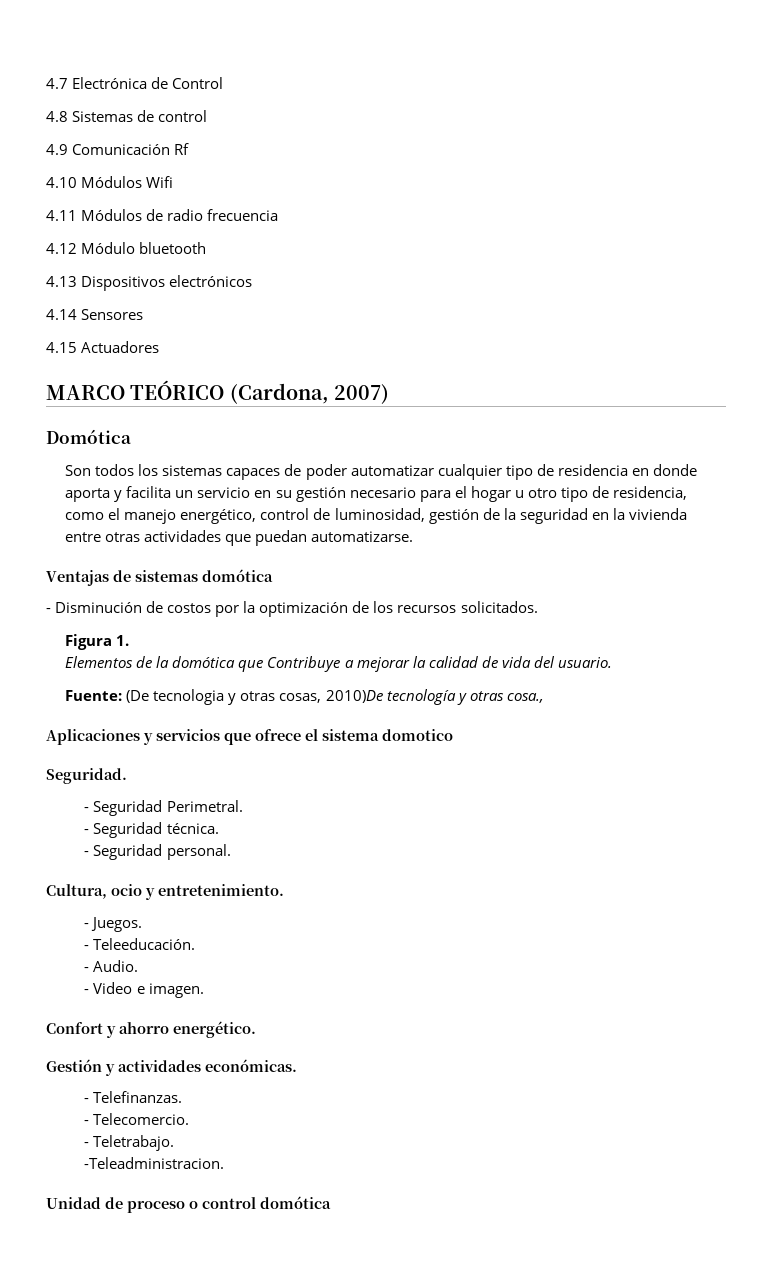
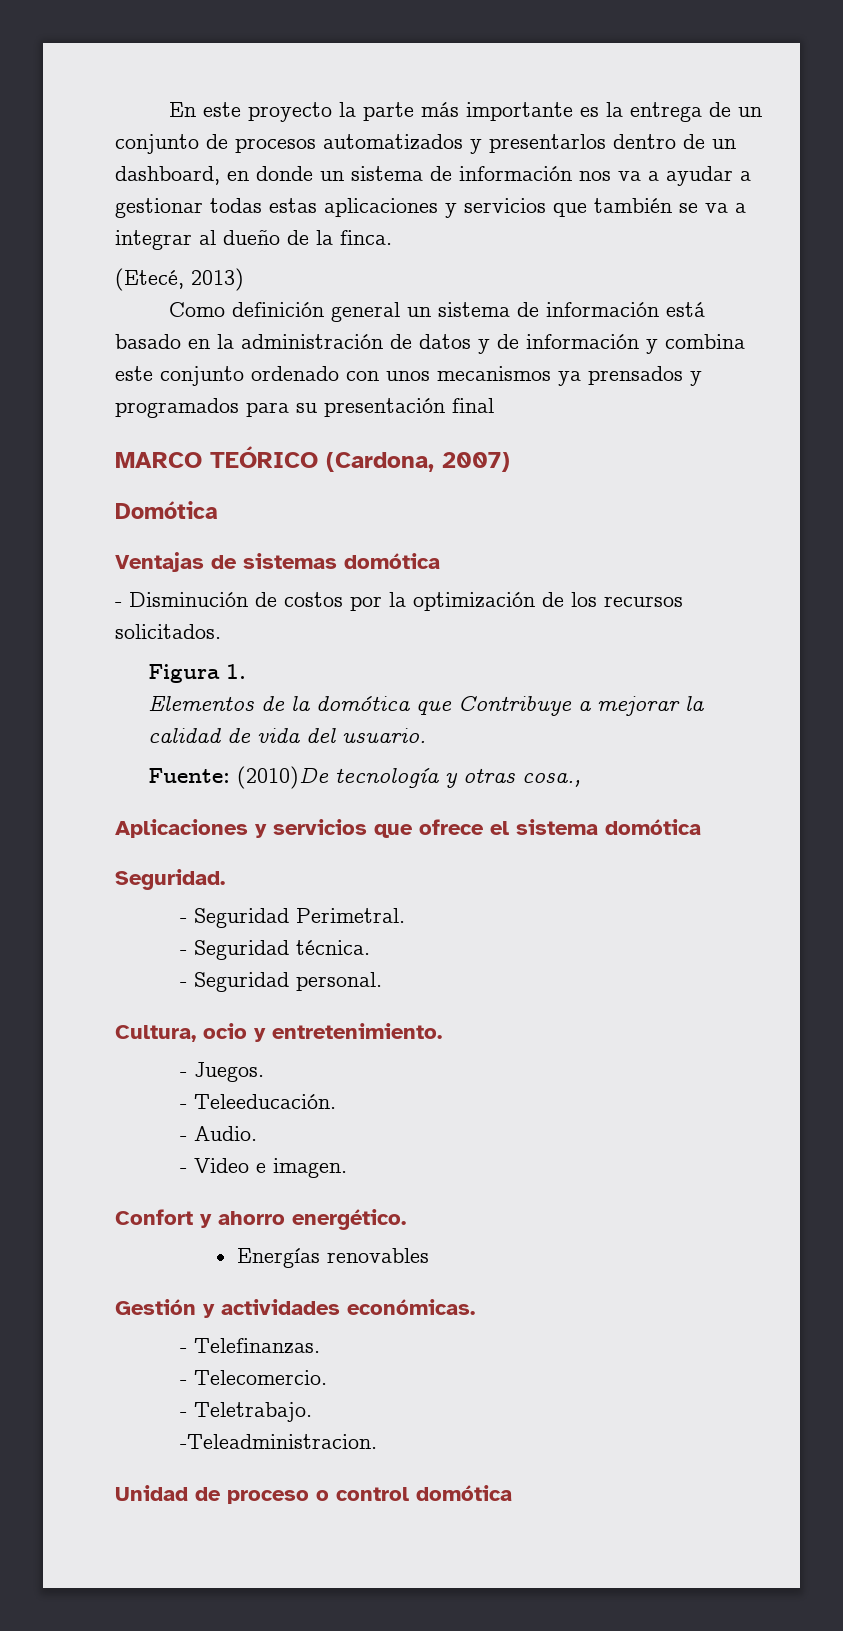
- 4.7 Electrónica de Control
- 4.8 Sistemas de control
- 4.9 Comunicación Rf
- 4.10 Módulos Wifi
- 4.11 Módulos de radio frecuencia
- 4.12 Módulo bluetooth
- 4.13 Dispositivos electrónicos
- 4.14 Sensores
- 4.15 Actuadores
+ En este proyecto la parte más importante es la entrega de un conjunto de procesos automatizados y presentarlos dentro de un dashboard, en donde un sistema de información nos va a ayudar a gestionar todas estas aplicaciones y servicios que también se va a integrar al dueño de la finca.
+ (Etecé, 2013)
+ Como definición general un sistema de información está basado en la administración de datos y de información y combina este conjunto ordenado con unos mecanismos ya prensados y programados para su presentación final
- Son todos los sistemas capaces de poder automatizar cualquier tipo de residencia en donde aporta y facilita un servicio en su gestión necesario para el hogar u otro tipo de residencia, como el manejo energético, control de luminosidad, gestión de la seguridad en la vivienda entre otras actividades que puedan automatizarse.
- Fuente: (De tecnologia y otras cosas, 2010)De tecnología y otras cosa.,
+ Fuente: (2010)De tecnología y otras cosa.,
- Aplicaciones y servicios que ofrece el sistema domotico
+ Aplicaciones y servicios que ofrece el sistema domótica
+ Energías renovables

